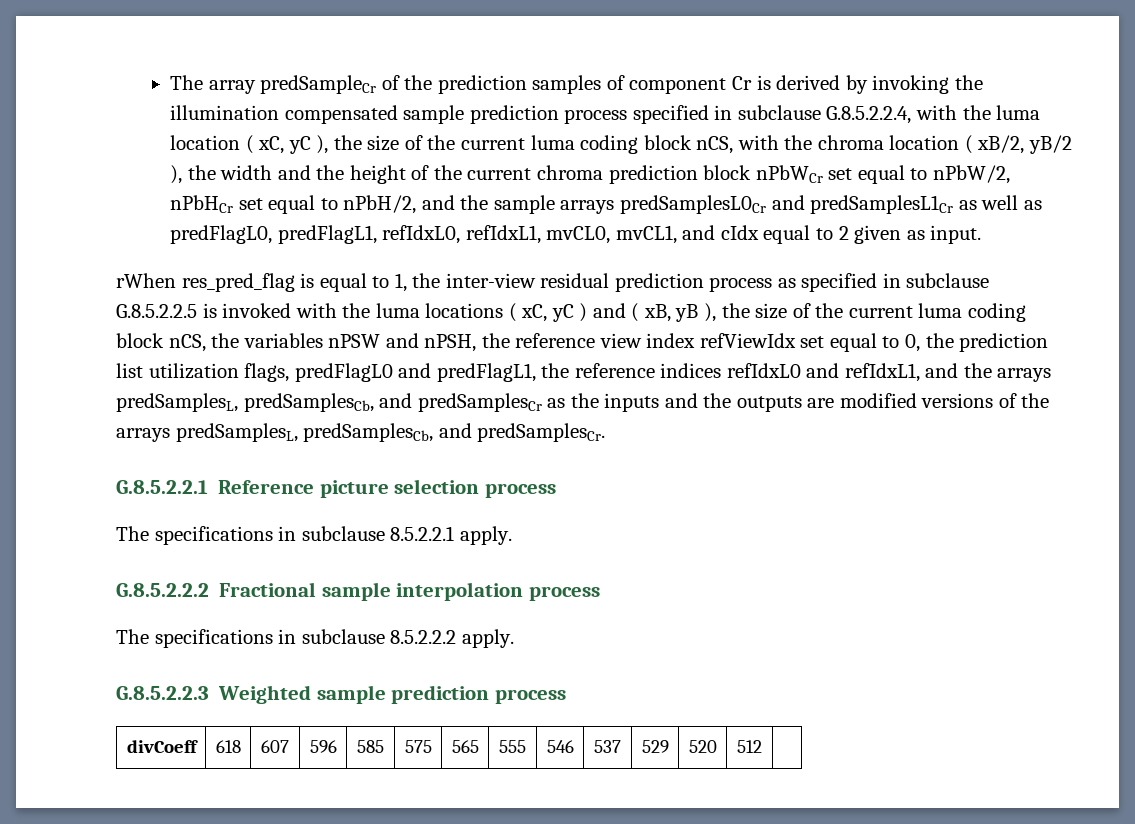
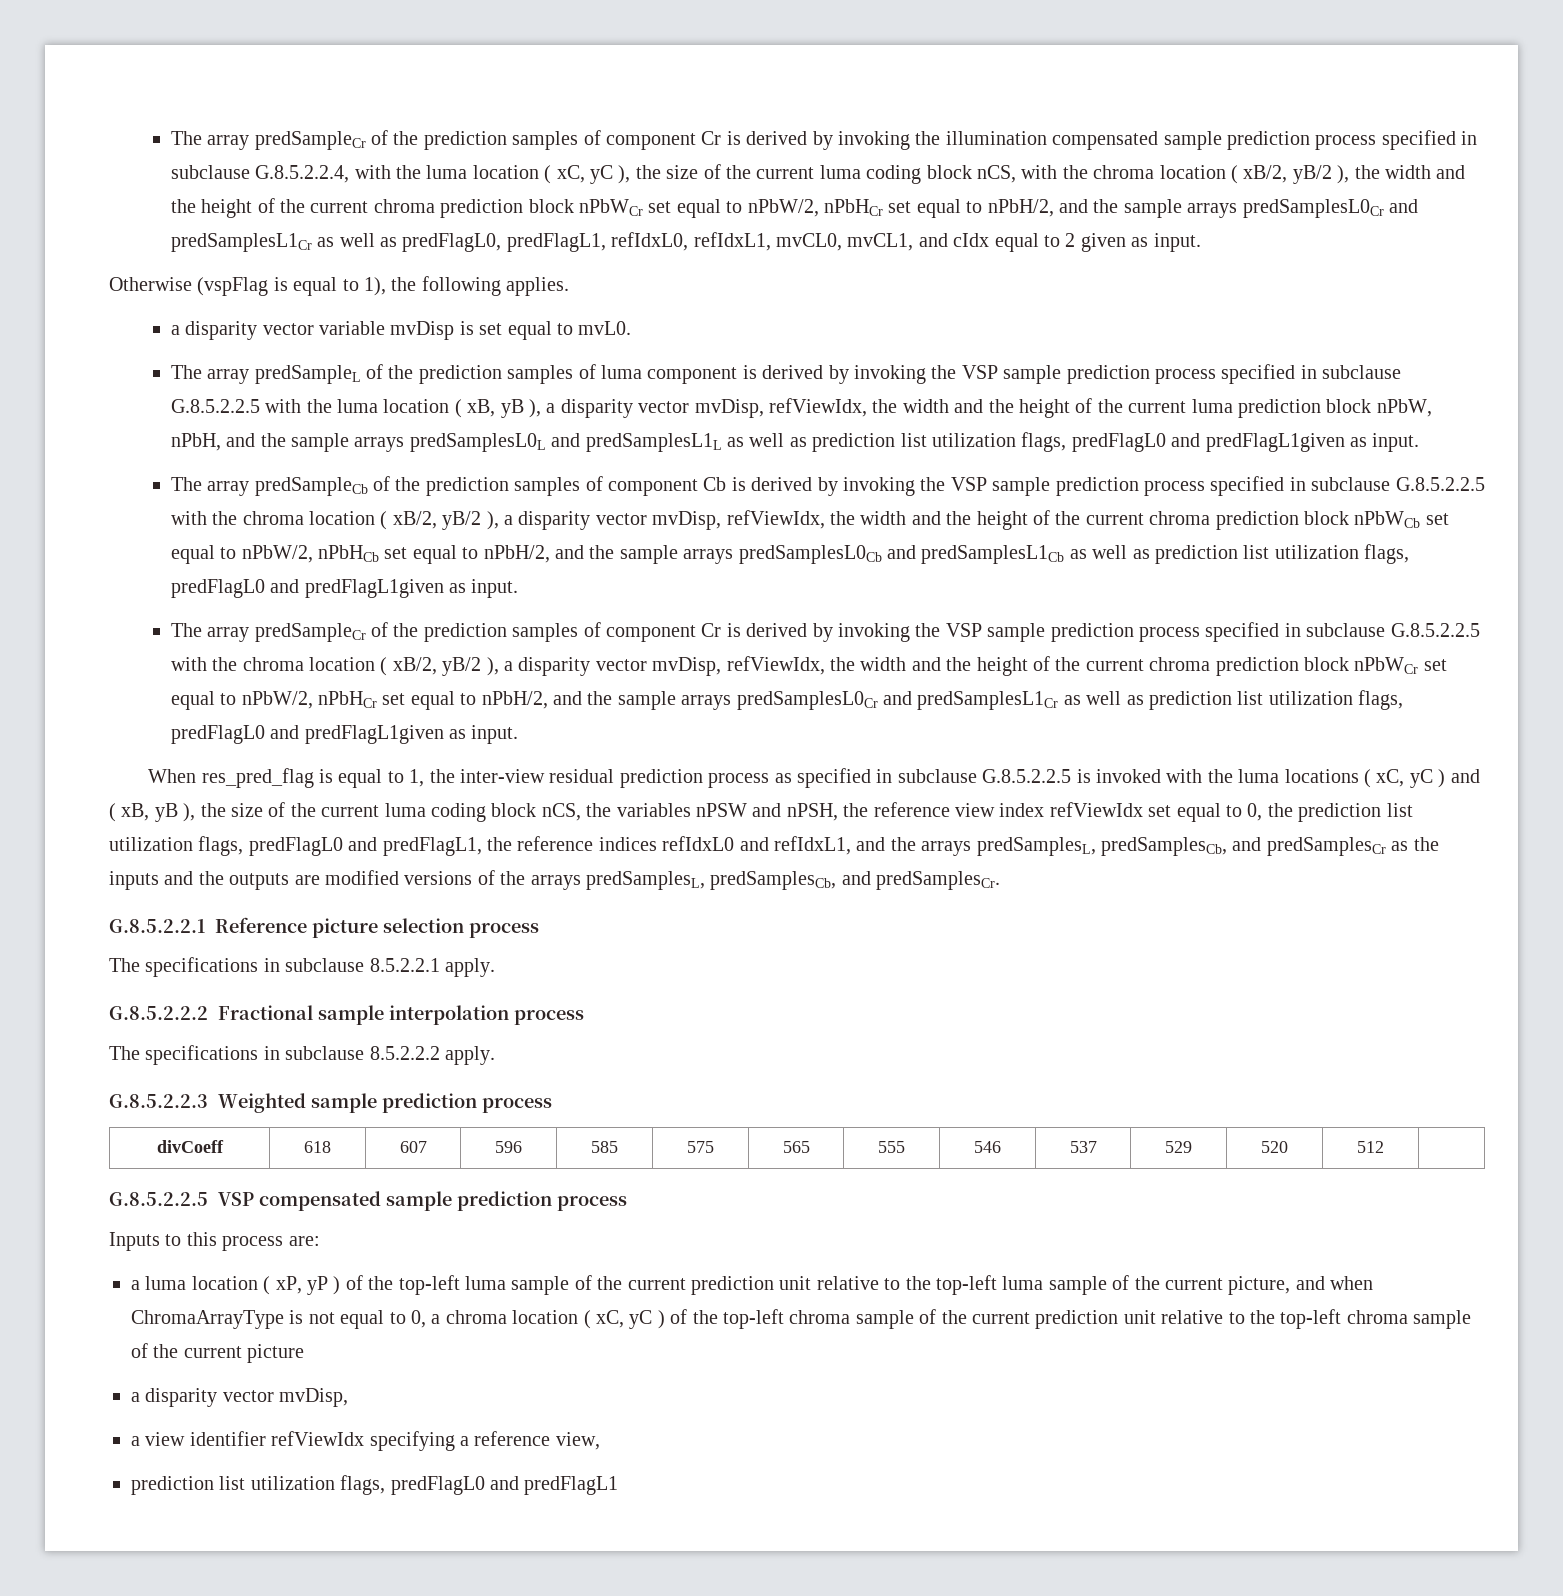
- rWhen res_pred_flag is equal to 1, the inter-view residual prediction process as specified in subclause G.8.5.2.2.5 is invoked with the luma locations ( xC, yC ) and ( xB, yB ), the size of the current luma coding block nCS, the variables nPSW and nPSH, the reference view index refViewIdx set equal to 0, the prediction list utilization flags, predFlagL0 and predFlagL1, the reference indices refIdxL0 and refIdxL1, and the arrays predSamplesL, predSamplesCb, and predSamplesCr as the inputs and the outputs are modified versions of the arrays predSamplesL, predSamplesCb, and predSamplesCr.
+ Otherwise (vspFlag is equal to 1), the following applies.
+ a disparity vector variable mvDisp is set equal to mvL0.
+ The array predSampleL of the prediction samples of luma component is derived by invoking the VSP sample prediction process specified in subclause G.8.5.2.2.5 with the luma location ( xB, yB ), a disparity vector mvDisp, refViewIdx, the width and the height of the current luma prediction block nPbW, nPbH, and the sample arrays predSamplesL0L and predSamplesL1L as well as prediction list utilization flags, predFlagL0 and predFlagL1given as input.
+ The array predSampleCb of the prediction samples of component Cb is derived by invoking the VSP sample prediction process specified in subclause G.8.5.2.2.5 with the chroma location ( xB/2, yB/2 ), a disparity vector mvDisp, refViewIdx, the width and the height of the current chroma prediction block nPbWCb set equal to nPbW/2, nPbHCb set equal to nPbH/2, and the sample arrays predSamplesL0Cb and predSamplesL1Cb as well as prediction list utilization flags, predFlagL0 and predFlagL1given as input.
+ The array predSampleCr of the prediction samples of component Cr is derived by invoking the VSP sample prediction process specified in subclause G.8.5.2.2.5 with the chroma location ( xB/2, yB/2 ), a disparity vector mvDisp, refViewIdx, the width and the height of the current chroma prediction block nPbWCr set equal to nPbW/2, nPbHCr set equal to nPbH/2, and the sample arrays predSamplesL0Cr and predSamplesL1Cr as well as prediction list utilization flags, predFlagL0 and predFlagL1given as input.
+ When res_pred_flag is equal to 1, the inter-view residual prediction process as specified in subclause G.8.5.2.2.5 is invoked with the luma locations ( xC, yC ) and ( xB, yB ), the size of the current luma coding block nCS, the variables nPSW and nPSH, the reference view index refViewIdx set equal to 0, the prediction list utilization flags, predFlagL0 and predFlagL1, the reference indices refIdxL0 and refIdxL1, and the arrays predSamplesL, predSamplesCb, and predSamplesCr as the inputs and the outputs are modified versions of the arrays predSamplesL, predSamplesCb, and predSamplesCr.
+ G.8.5.2.2.5 VSP compensated sample prediction process
+ Inputs to this process are:
+ a luma location ( xP, yP ) of the top-left luma sample of the current prediction unit relative to the top-left luma sample of the current picture, and when ChromaArrayType is not equal to 0, a chroma location ( xC, yC ) of the top-left chroma sample of the current prediction unit relative to the top-left chroma sample of the current picture
+ a disparity vector mvDisp,
+ a view identifier refViewIdx specifying a reference view,
+ prediction list utilization flags, predFlagL0 and predFlagL1

